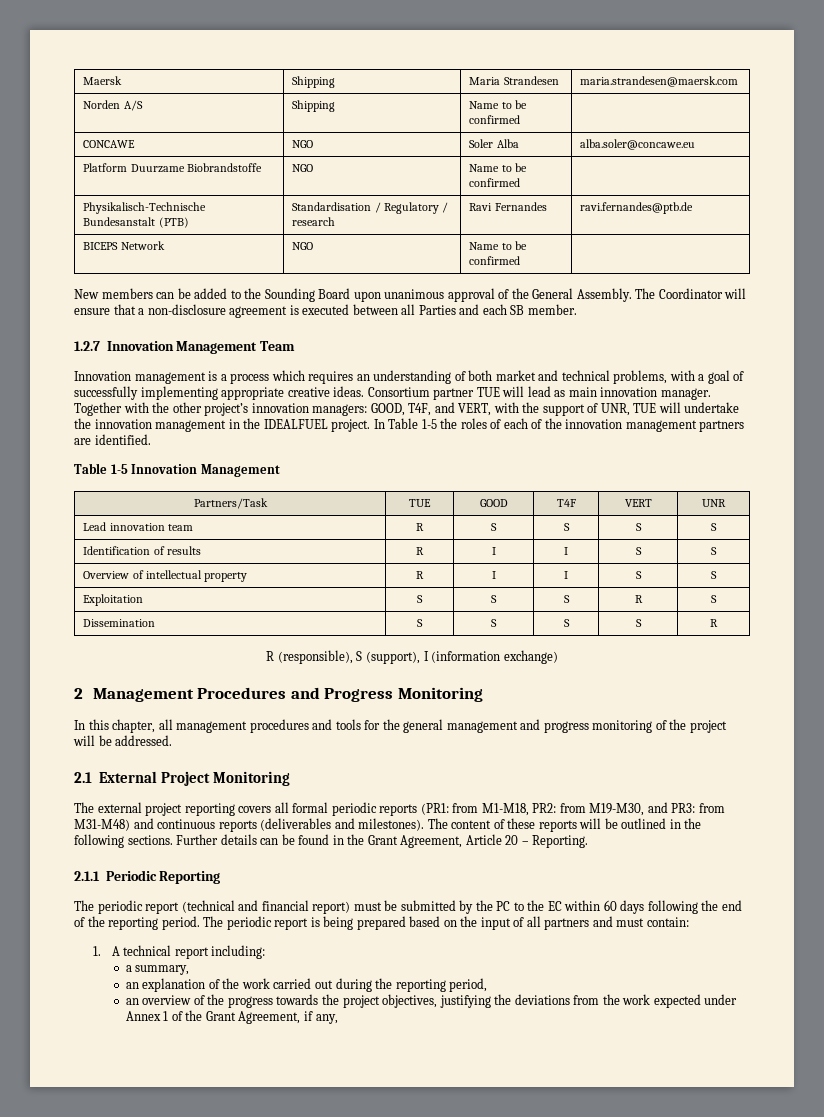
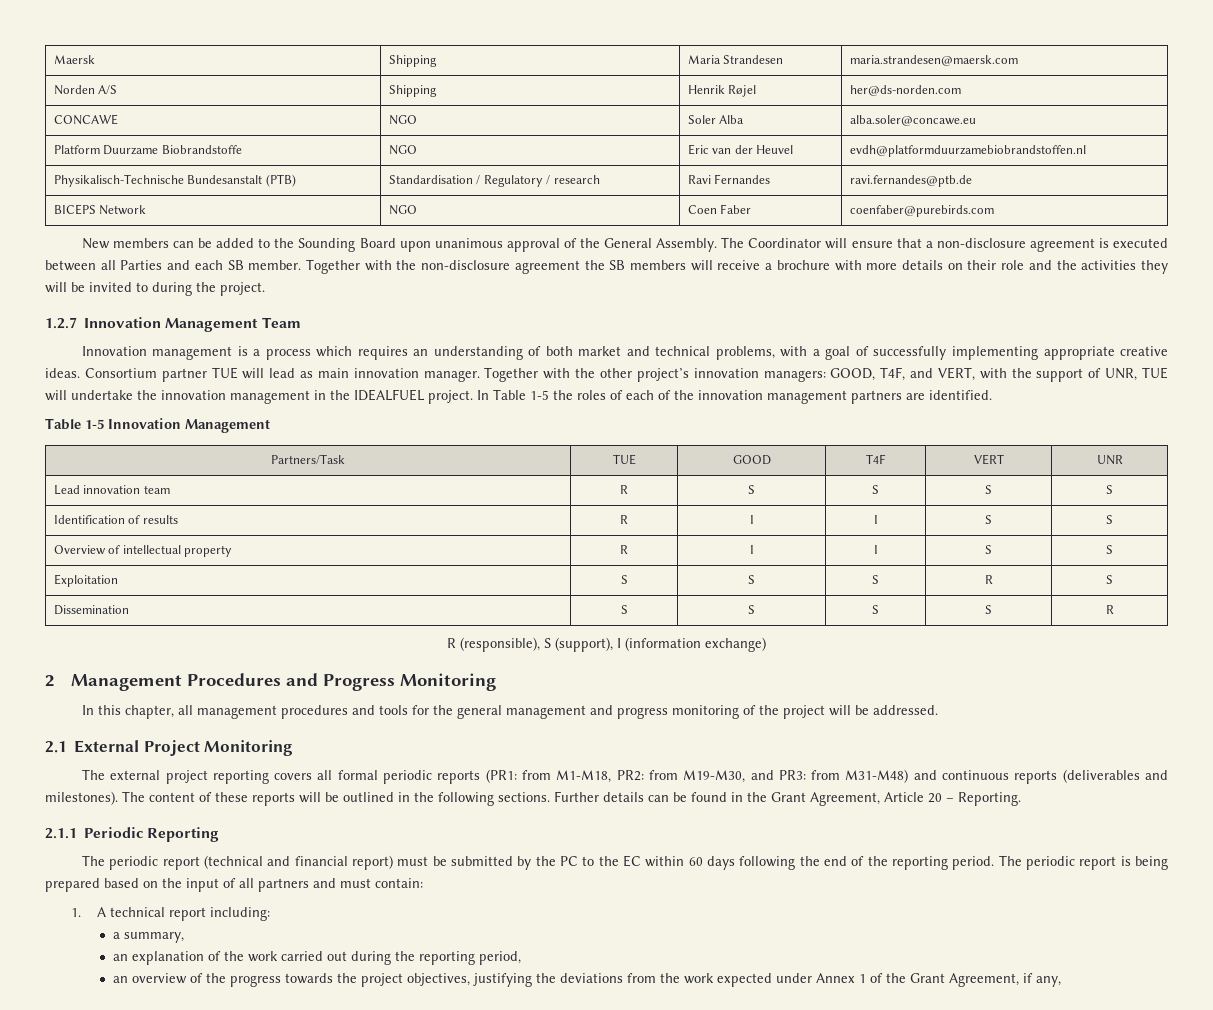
- Norden A/S | Shipping | Name to be confirmed |
+ Norden A/S | Shipping | Henrik Røjel | her@ds-norden.com
- Platform Duurzame Biobrandstoffe | NGO | Name to be confirmed |
+ Platform Duurzame Biobrandstoffe | NGO | Eric van der Heuvel | evdh@platformduurzamebiobrandstoffen.nl
- BICEPS Network | NGO | Name to be confirmed |
+ BICEPS Network | NGO | Coen Faber | coenfaber@purebirds.com
+ Together with the non-disclosure agreement the SB members will receive a brochure with more details on their role and the activities they will be invited to during the project.

